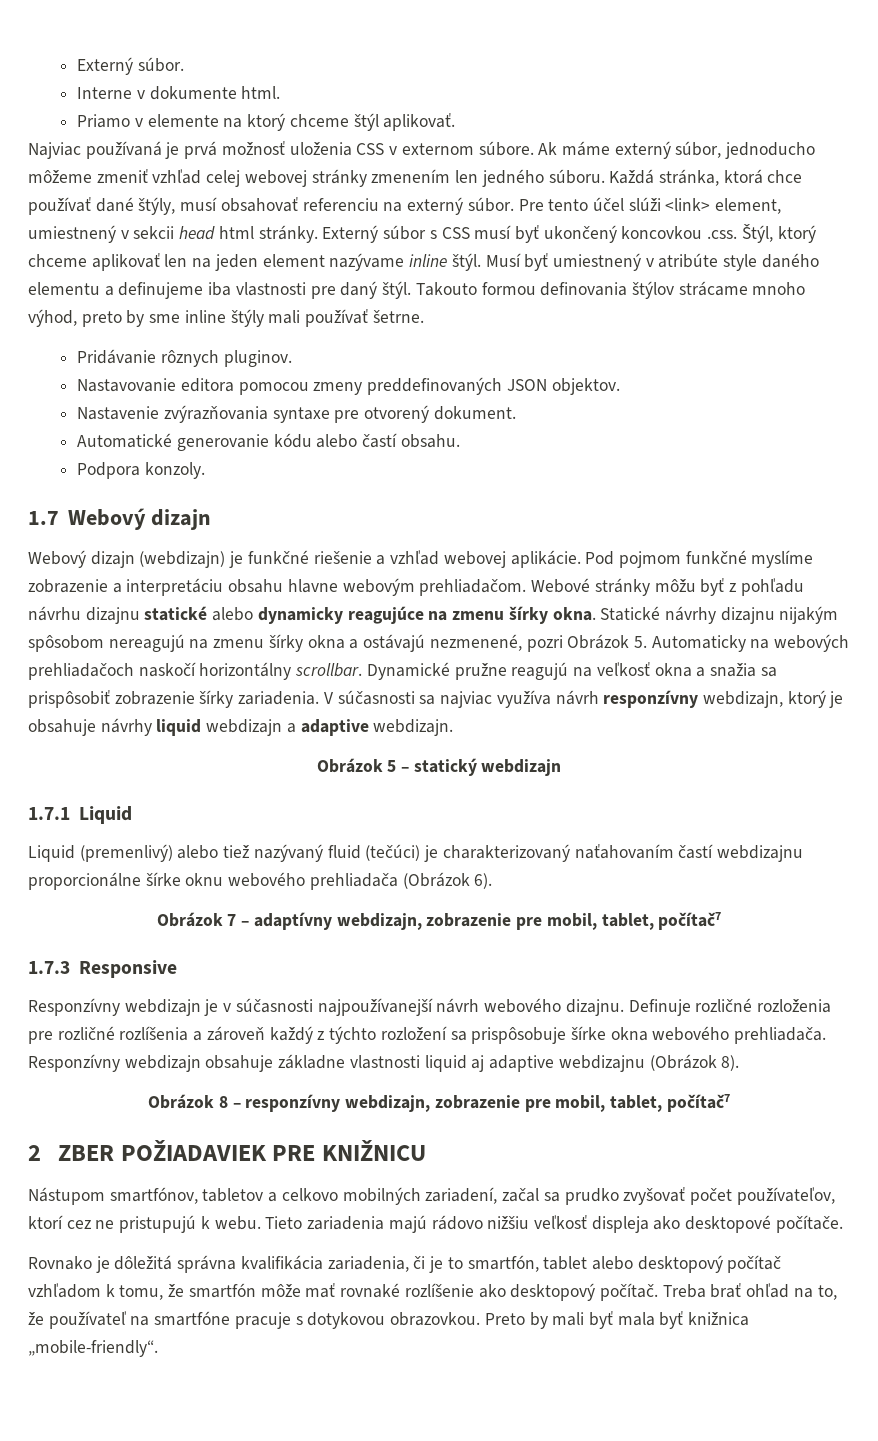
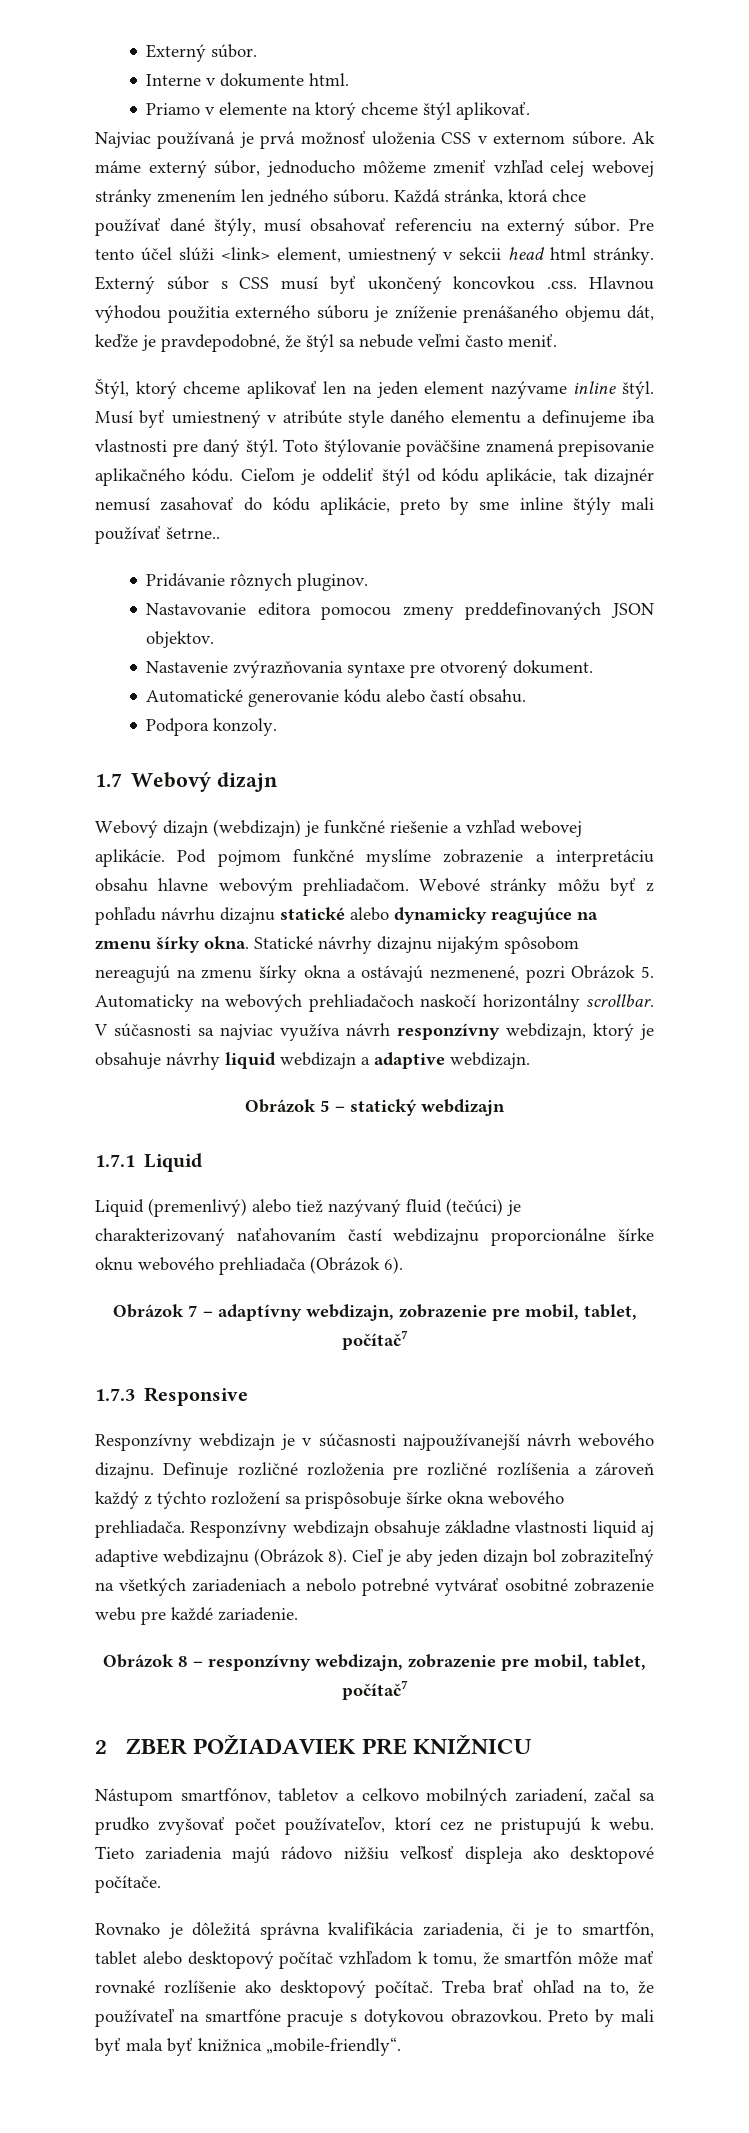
- Externý súbor s CSS musí byť ukončený koncovkou .css. Štýl, ktorý chceme aplikovať len na jeden element nazývame inline štýl.
+ Externý súbor s CSS musí byť ukončený koncovkou .css. Hlavnou výhodou použitia externého súboru je zníženie prenášaného objemu dát, keďže je pravdepodobné, že štýl sa nebude veľmi často meniť.
+ Štýl, ktorý chceme aplikovať len na jeden element nazývame inline štýl.
- Takouto formou definovania štýlov strácame mnoho výhod, preto by sme inline štýly mali používať šetrne.
+ Toto štýlovanie poväčšine znamená prepisovanie aplikačného kódu. Cieľom je oddeliť štýl od kódu aplikácie, tak dizajnér nemusí zasahovať do kódu aplikácie, preto by sme inline štýly mali používať šetrne..
- Dynamické pružne reagujú na veľkosť okna a snažia sa prispôsobiť zobrazenie šírky zariadenia.
+ Cieľ je aby jeden dizajn bol zobraziteľný na všetkých zariadeniach a nebolo potrebné vytvárať osobitné zobrazenie webu pre každé zariadenie.

